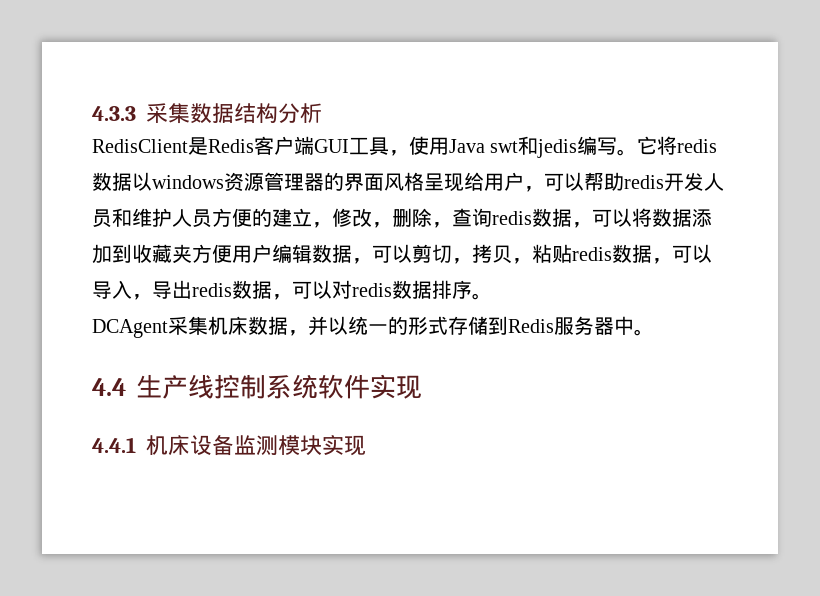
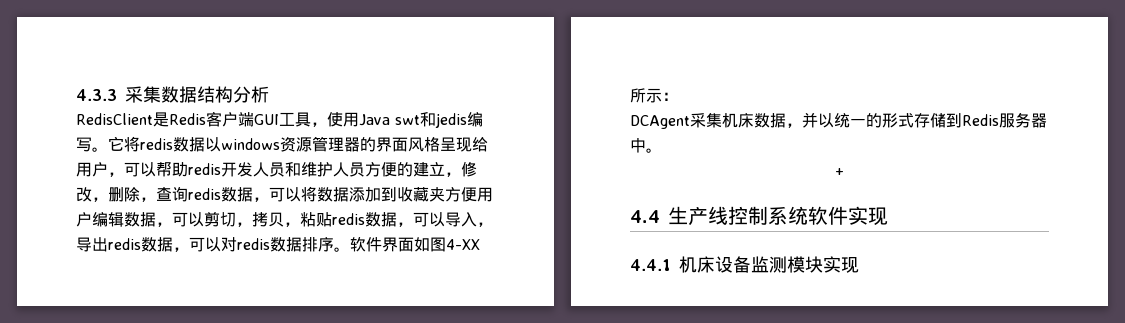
+ 软件界面如图4-XX所示：
+ +

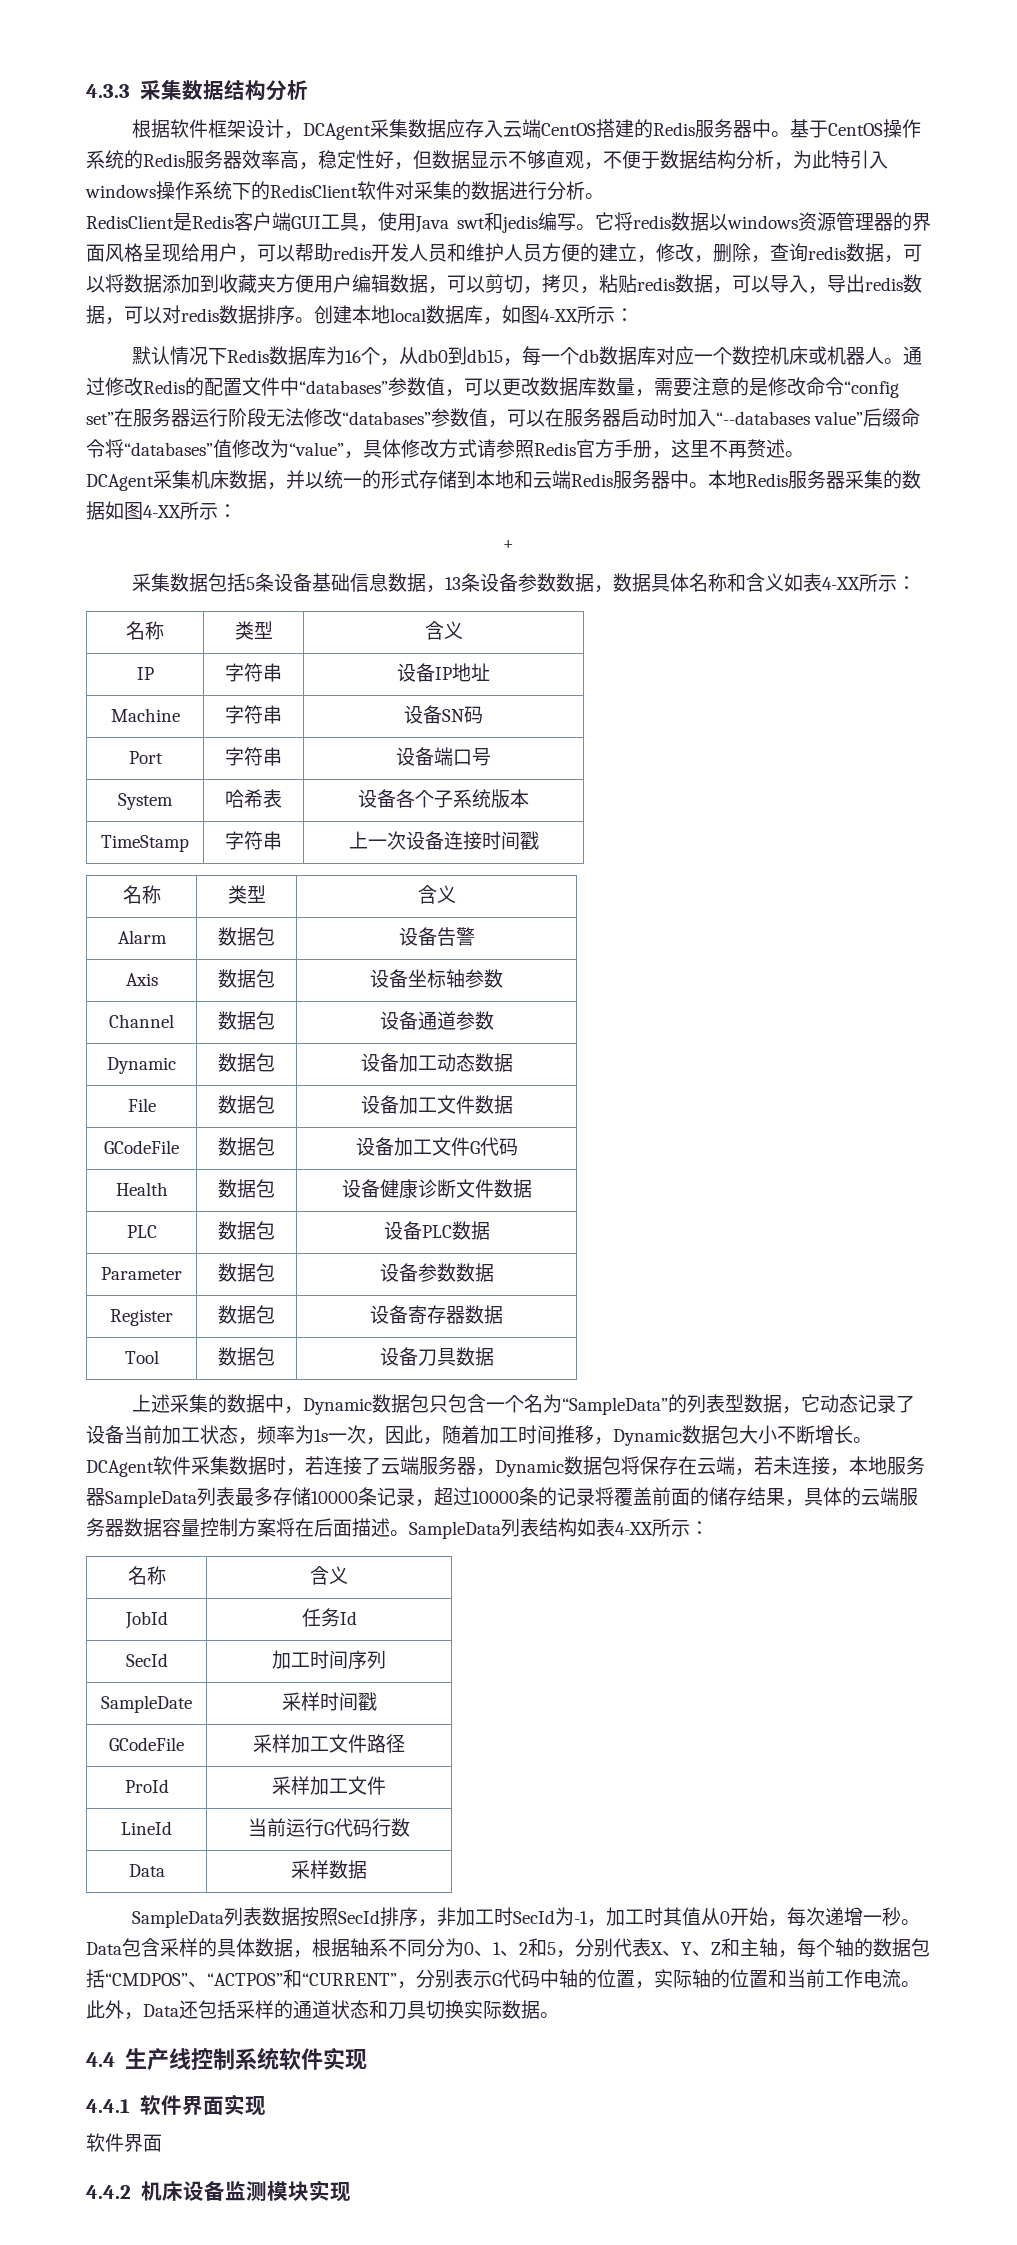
+ 根据软件框架设计，DCAgent采集数据应存入云端CentOS搭建的Redis服务器中。基于CentOS操作系统的Redis服务器效率高，稳定性好，但数据显示不够直观，不便于数据结构分析，为此特引入windows操作系统下的RedisClient软件对采集的数据进行分析。
- 软件界面如图4-XX所示：
+ 创建本地local数据库，如图4-XX所示：
+ 默认情况下Redis数据库为16个，从db0到db15，每一个db数据库对应一个数控机床或机器人。通过修改Redis的配置文件中“databases”参数值，可以更改数据库数量，需要注意的是修改命令“config set”在服务器运行阶段无法修改“databases”参数值，可以在服务器启动时加入“--databases value”后缀命令将“databases”值修改为“value”，具体修改方式请参照Redis官方手册，这里不再赘述。
- DCAgent采集机床数据，并以统一的形式存储到Redis服务器中。
+ DCAgent采集机床数据，并以统一的形式存储到本地和云端Redis服务器中。本地Redis服务器采集的数据如图4-XX所示：
  +
+ 采集数据包括5条设备基础信息数据，13条设备参数数据，数据具体名称和含义如表4-XX所示：
+ 名称 | 类型 | 含义
+ IP | 字符串 | 设备IP地址
+ Machine | 字符串 | 设备SN码
+ Port | 字符串 | 设备端口号
+ System | 哈希表 | 设备各个子系统版本
+ TimeStamp | 字符串 | 上一次设备连接时间戳
+ 名称 | 类型 | 含义
+ Alarm | 数据包 | 设备告警
+ Axis | 数据包 | 设备坐标轴参数
+ Channel | 数据包 | 设备通道参数
+ Dynamic | 数据包 | 设备加工动态数据
+ File | 数据包 | 设备加工文件数据
+ GCodeFile | 数据包 | 设备加工文件G代码
+ Health | 数据包 | 设备健康诊断文件数据
+ PLC | 数据包 | 设备PLC数据
+ Parameter | 数据包 | 设备参数数据
+ Register | 数据包 | 设备寄存器数据
+ Tool | 数据包 | 设备刀具数据
+ 上述采集的数据中，Dynamic数据包只包含一个名为“SampleData”的列表型数据，它动态记录了设备当前加工状态，频率为1s一次，因此，随着加工时间推移，Dynamic数据包大小不断增长。DCAgent软件采集数据时，若连接了云端服务器，Dynamic数据包将保存在云端，若未连接，本地服务器SampleData列表最多存储10000条记录，超过10000条的记录将覆盖前面的储存结果，具体的云端服务器数据容量控制方案将在后面描述。SampleData列表结构如表4-XX所示：
+ 名称 | 含义
+ JobId | 任务Id
+ SecId | 加工时间序列
+ SampleDate | 采样时间戳
+ GCodeFile | 采样加工文件路径
+ ProId | 采样加工文件
+ LineId | 当前运行G代码行数
+ Data | 采样数据
+ SampleData列表数据按照SecId排序，非加工时SecId为-1，加工时其值从0开始，每次递增一秒。Data包含采样的具体数据，根据轴系不同分为0、1、2和5，分别代表X、Y、Z和主轴，每个轴的数据包括“CMDPOS”、“ACTPOS”和“CURRENT”，分别表示G代码中轴的位置，实际轴的位置和当前工作电流。此外，Data还包括采样的通道状态和刀具切换实际数据。
- 4.4.1机床设备监测模块实现
+ 4.4.1软件界面实现
+ 软件界面
+ 4.4.2机床设备监测模块实现

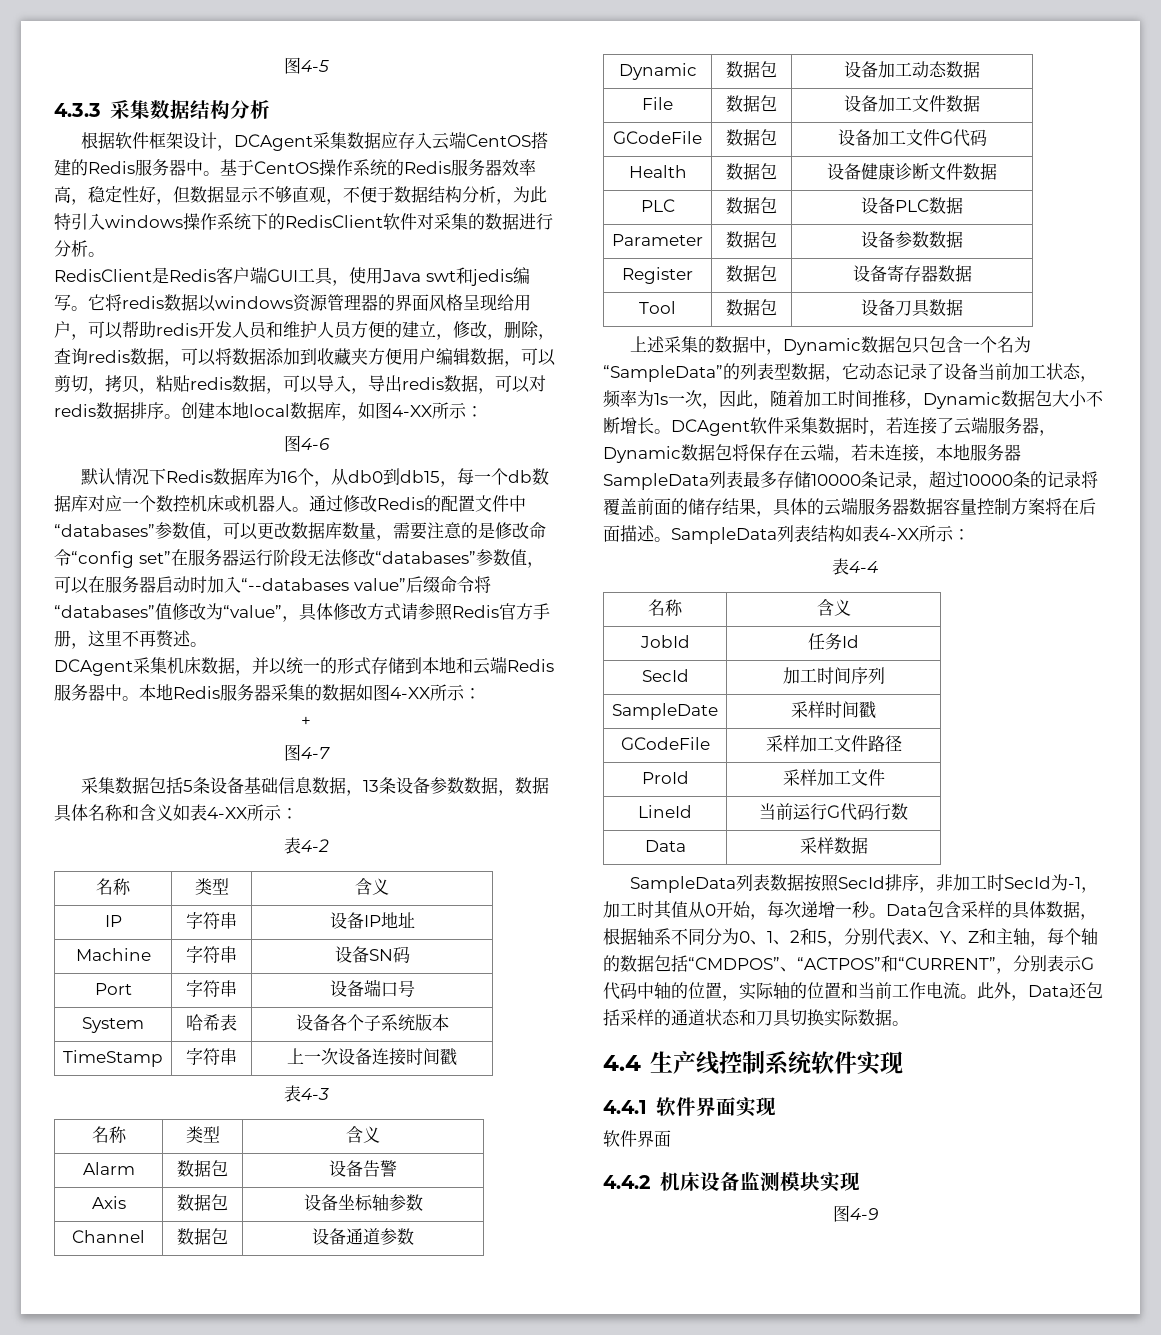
+ 图4-5
+ 图4-6
+ 图4-7
+ 表4-2
+ 表4-3
+ 表4-4
+ 图4-9

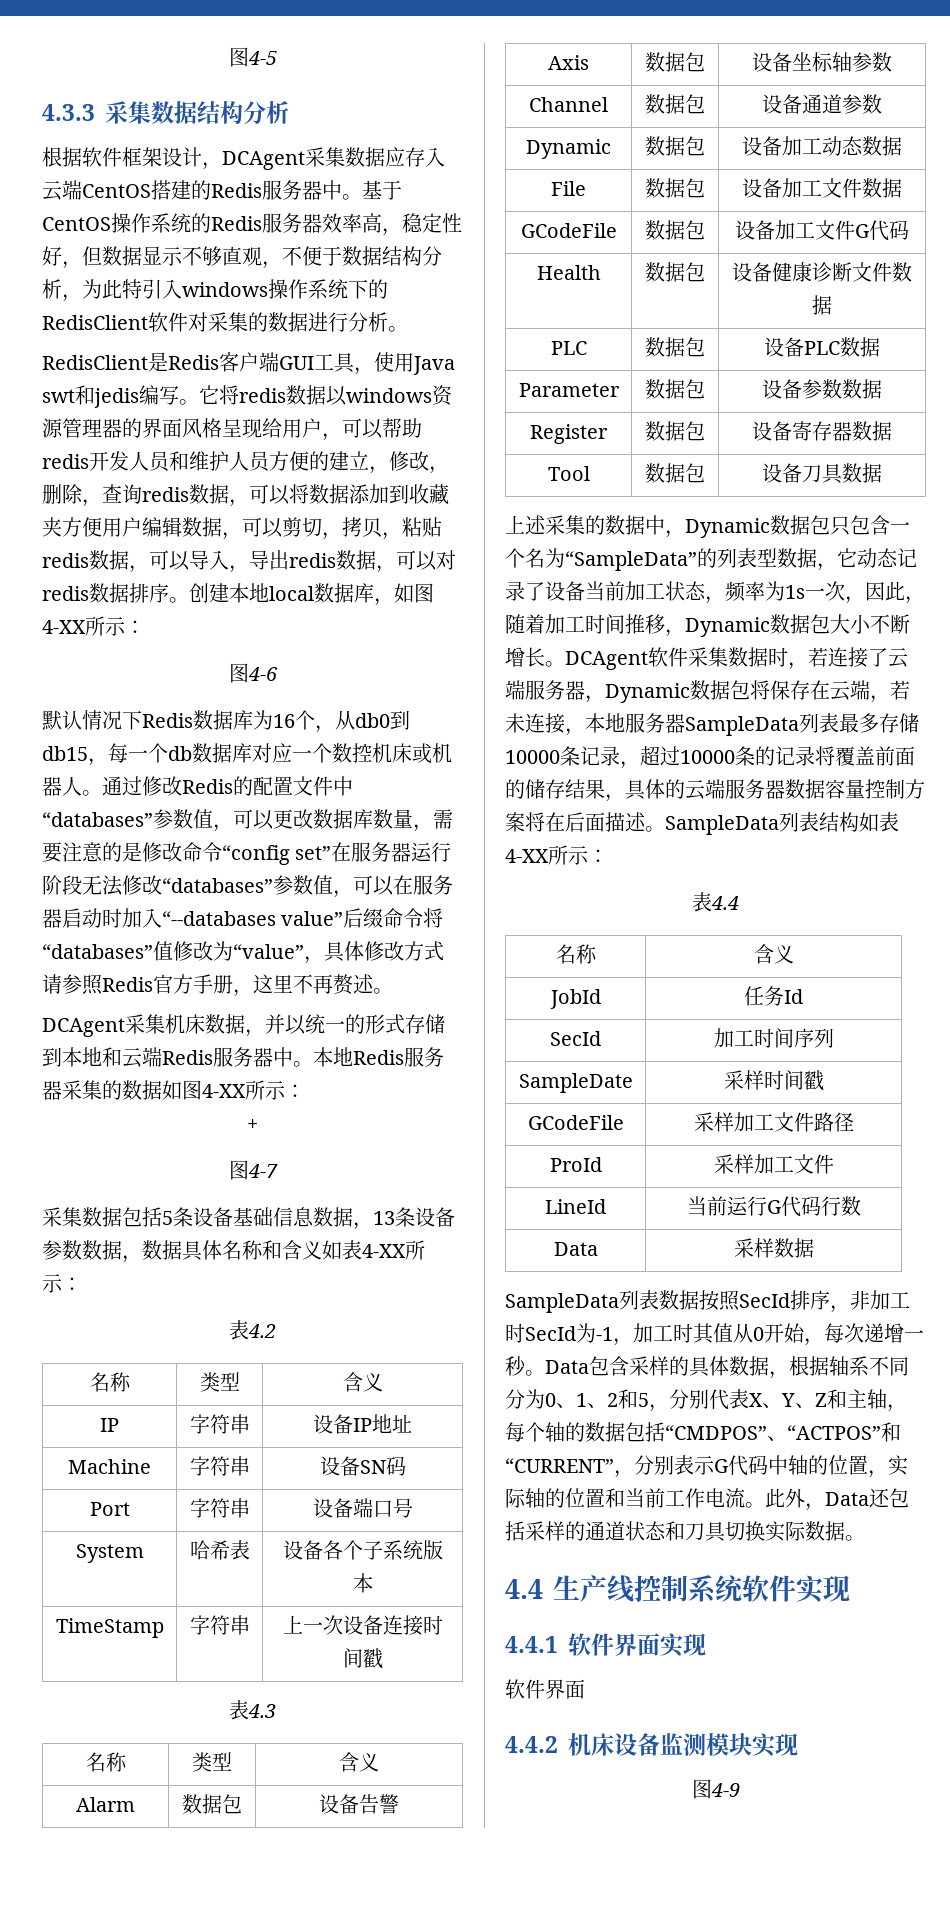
- 表4-2
+ 表4.2
- 表4-3
+ 表4.3
- 表4-4
+ 表4.4

